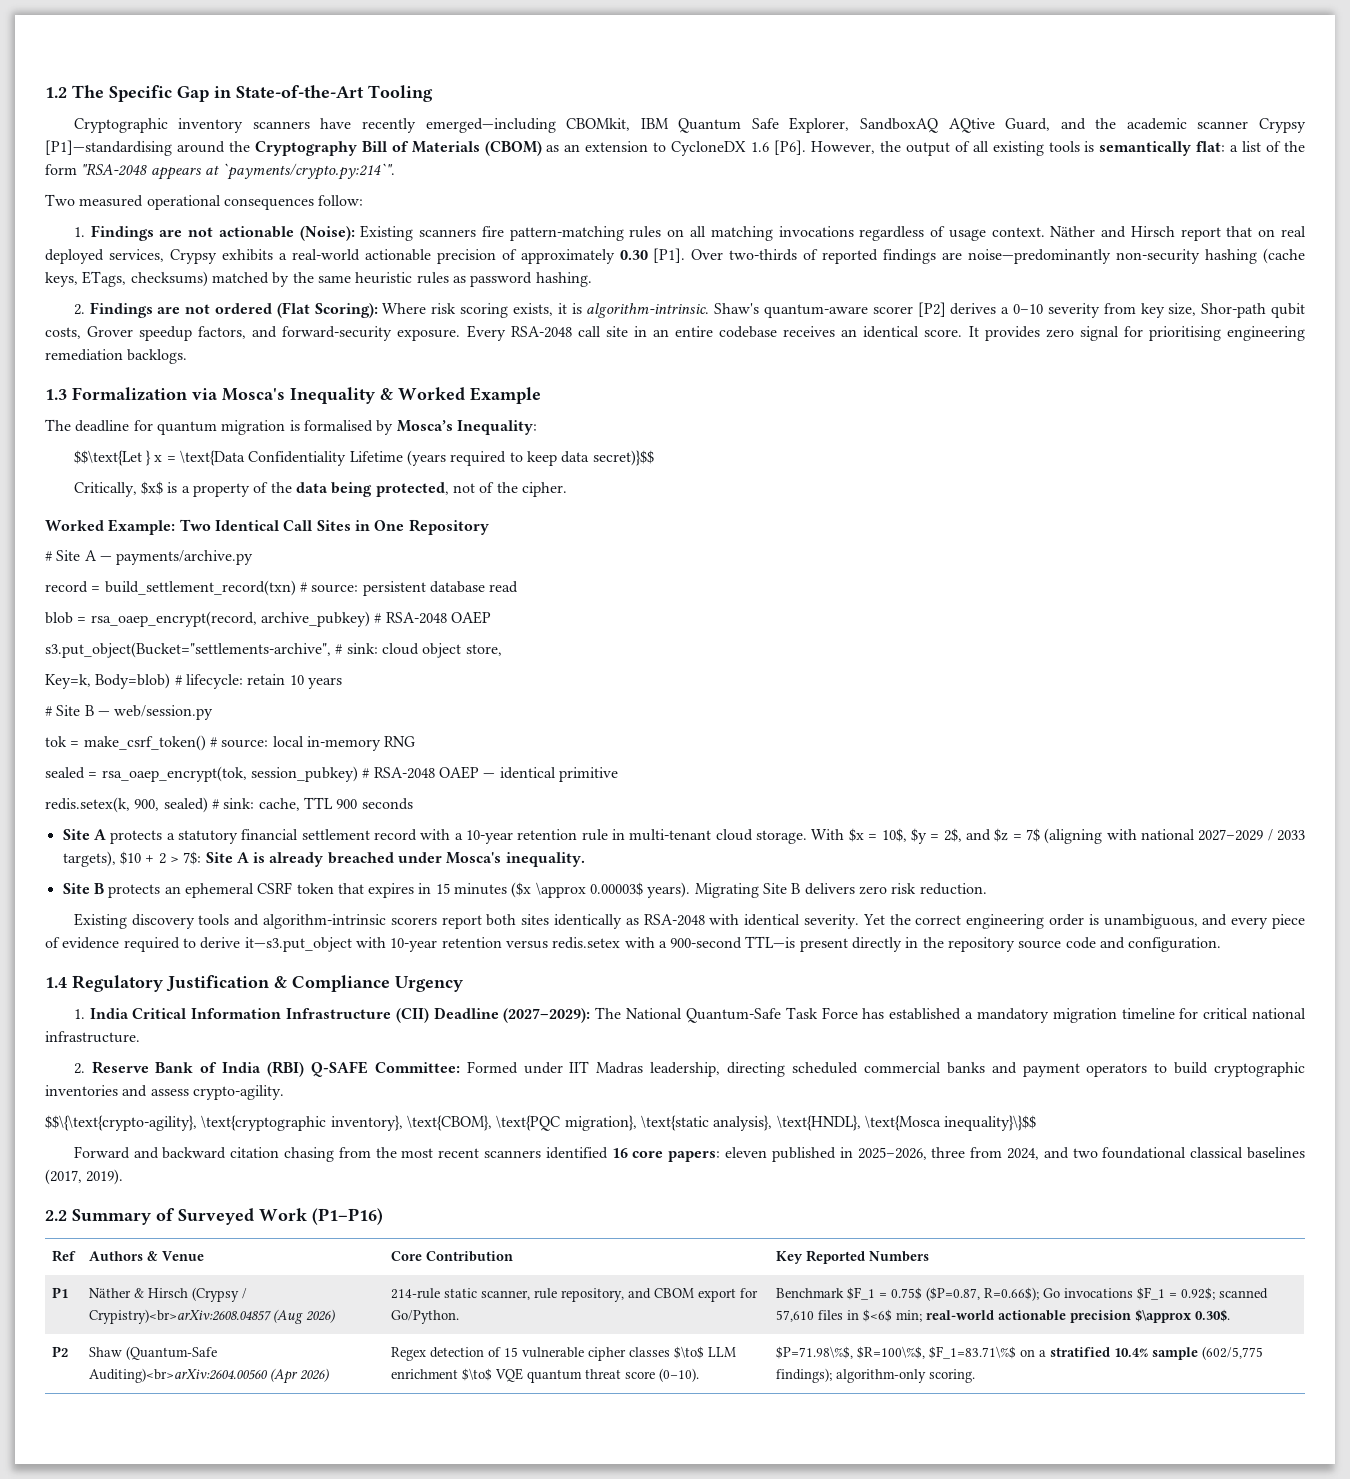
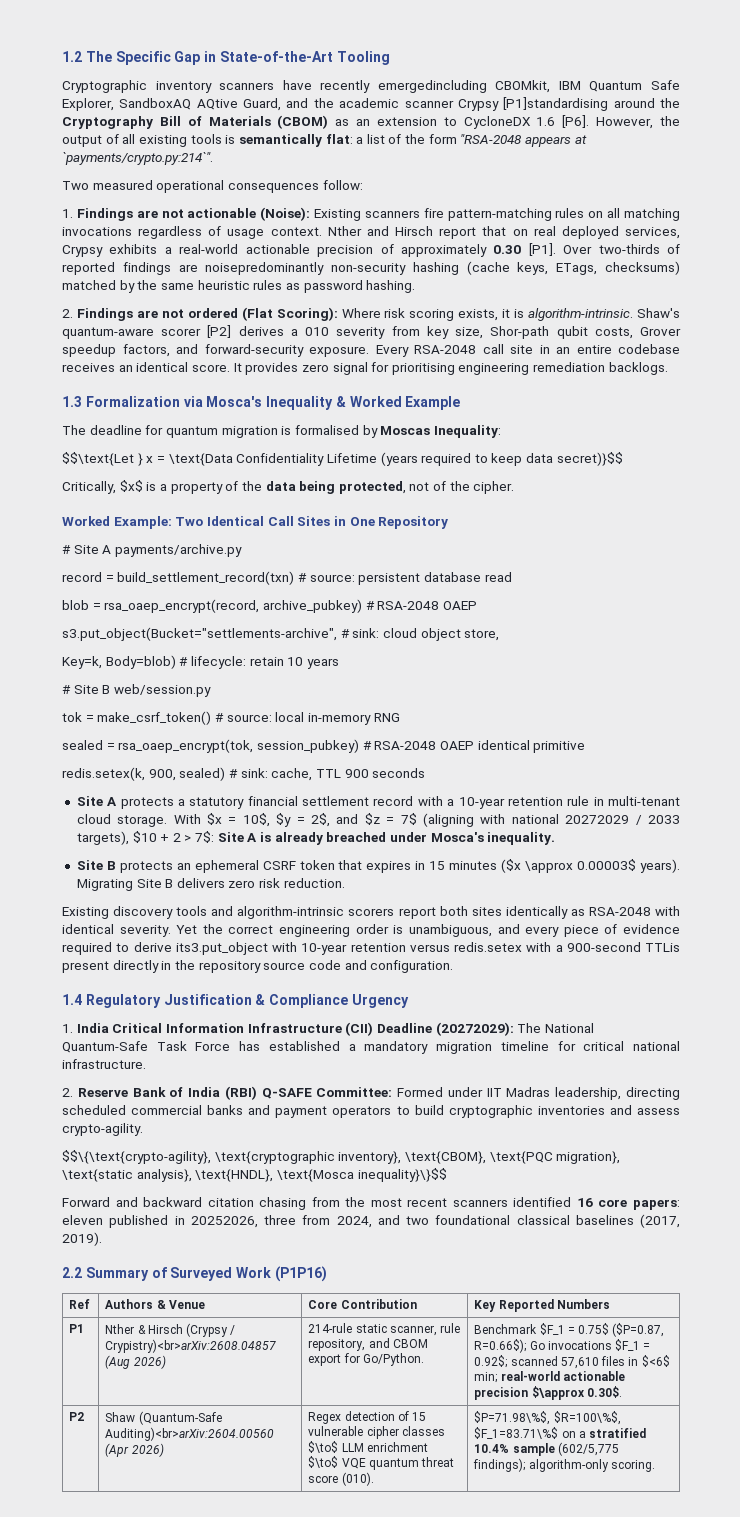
- Cryptographic inventory scanners have recently emerged—including CBOMkit, IBM Quantum Safe Explorer, SandboxAQ AQtive Guard, and the academic scanner Crypsy [P1]—standardising around the Cryptography Bill of Materials (CBOM) as an extension to CycloneDX 1.6 [P6]. However, the output of all existing tools is semantically flat: a list of the form "RSA-2048 appears at `payments/crypto.py:214`".
+ Cryptographic inventory scanners have recently emergedincluding CBOMkit, IBM Quantum Safe Explorer, SandboxAQ AQtive Guard, and the academic scanner Crypsy [P1]standardising around the Cryptography Bill of Materials (CBOM) as an extension to CycloneDX 1.6 [P6]. However, the output of all existing tools is semantically flat: a list of the form "RSA-2048 appears at `payments/crypto.py:214`".
- Näther and Hirsch report that on real deployed services, Crypsy exhibits a real-world actionable precision of approximately 0.30 [P1]. Over two-thirds of reported findings are noise—predominantly non-security hashing (cache keys, ETags, checksums) matched by the same heuristic rules as password hashing.
+ Nther and Hirsch report that on real deployed services, Crypsy exhibits a real-world actionable precision of approximately 0.30 [P1]. Over two-thirds of reported findings are noisepredominantly non-security hashing (cache keys, ETags, checksums) matched by the same heuristic rules as password hashing.
- Shaw's quantum-aware scorer [P2] derives a 0–10 severity from key size, Shor-path qubit costs, Grover speedup factors, and forward-security exposure.
+ Shaw's quantum-aware scorer [P2] derives a 010 severity from key size, Shor-path qubit costs, Grover speedup factors, and forward-security exposure.
- The deadline for quantum migration is formalised by Mosca’s Inequality:
+ The deadline for quantum migration is formalised by Moscas Inequality:
- # Site A — payments/archive.py
+ # Site A payments/archive.py
- # Site B — web/session.py
+ # Site B web/session.py
- sealed = rsa_oaep_encrypt(tok, session_pubkey) # RSA-2048 OAEP — identical primitive
+ sealed = rsa_oaep_encrypt(tok, session_pubkey) # RSA-2048 OAEP identical primitive
- With $x = 10$, $y = 2$, and $z = 7$ (aligning with national 2027–2029 / 2033 targets), $10 + 2 > 7$: Site A is already breached under Mosca's inequality.
+ With $x = 10$, $y = 2$, and $z = 7$ (aligning with national 20272029 / 2033 targets), $10 + 2 > 7$: Site A is already breached under Mosca's inequality.
- Yet the correct engineering order is unambiguous, and every piece of evidence required to derive it—s3.put_object with 10-year retention versus redis.setex with a 900-second TTL—is present directly in the repository source code and configuration.
+ Yet the correct engineering order is unambiguous, and every piece of evidence required to derive its3.put_object with 10-year retention versus redis.setex with a 900-second TTLis present directly in the repository source code and configuration.
- 1. India Critical Information Infrastructure (CII) Deadline (2027–2029): The National Quantum-Safe Task Force has established a mandatory migration timeline for critical national infrastructure.
+ 1. India Critical Information Infrastructure (CII) Deadline (20272029): The National Quantum-Safe Task Force has established a mandatory migration timeline for critical national infrastructure.
- Forward and backward citation chasing from the most recent scanners identified 16 core papers: eleven published in 2025–2026, three from 2024, and two foundational classical baselines (2017, 2019).
+ Forward and backward citation chasing from the most recent scanners identified 16 core papers: eleven published in 20252026, three from 2024, and two foundational classical baselines (2017, 2019).
- 2.2 Summary of Surveyed Work (P1–P16)
+ 2.2 Summary of Surveyed Work (P1P16)
- Näther & Hirsch (Crypsy / Crypistry)<br>arXiv:2608.04857 (Aug 2026)
+ Nther & Hirsch (Crypsy / Crypistry)<br>arXiv:2608.04857 (Aug 2026)
- P2 | Shaw (Quantum-Safe Auditing)<br>arXiv:2604.00560 (Apr 2026) | Regex detection of 15 vulnerable cipher classes $\to$ LLM enrichment $\to$ VQE quantum threat score (0–10). | $P=71.98\%$, $R=100\%$, $F_1=83.71\%$ on a stratified 10.4% sample (602/5,775 findings); algorithm-only scoring.
+ P2 | Shaw (Quantum-Safe Auditing)<br>arXiv:2604.00560 (Apr 2026) | Regex detection of 15 vulnerable cipher classes $\to$ LLM enrichment $\to$ VQE quantum threat score (010). | $P=71.98\%$, $R=100\%$, $F_1=83.71\%$ on a stratified 10.4% sample (602/5,775 findings); algorithm-only scoring.

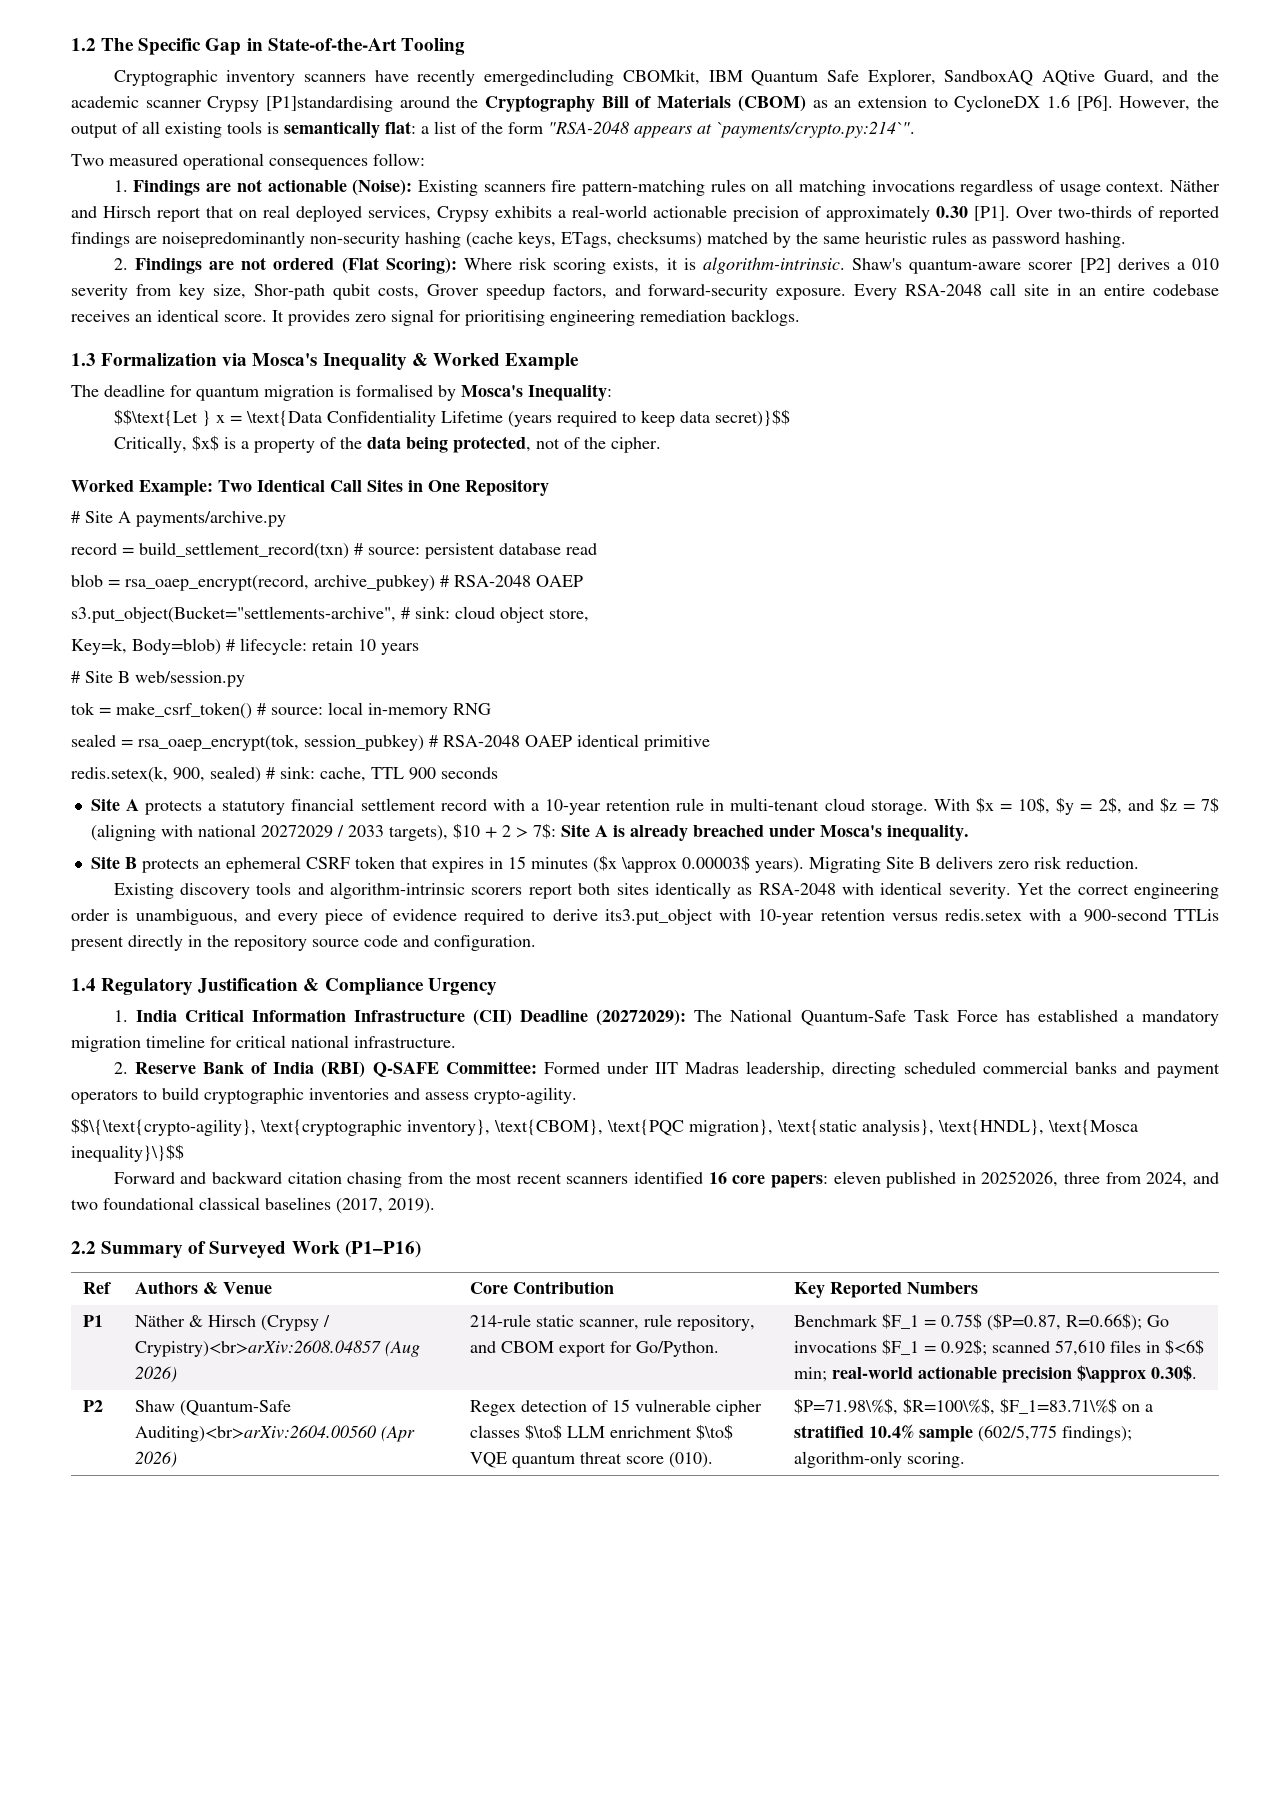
- Nther and Hirsch report that on real deployed services, Crypsy exhibits a real-world actionable precision of approximately 0.30 [P1]. Over two-thirds of reported findings are noisepredominantly non-security hashing (cache keys, ETags, checksums) matched by the same heuristic rules as password hashing.
+ Näther and Hirsch report that on real deployed services, Crypsy exhibits a real-world actionable precision of approximately 0.30 [P1]. Over two-thirds of reported findings are noisepredominantly non-security hashing (cache keys, ETags, checksums) matched by the same heuristic rules as password hashing.
- The deadline for quantum migration is formalised by Moscas Inequality:
+ The deadline for quantum migration is formalised by Mosca's Inequality:
- 2.2 Summary of Surveyed Work (P1P16)
+ 2.2 Summary of Surveyed Work (P1–P16)
- Nther & Hirsch (Crypsy / Crypistry)<br>arXiv:2608.04857 (Aug 2026)
+ Näther & Hirsch (Crypsy / Crypistry)<br>arXiv:2608.04857 (Aug 2026)

